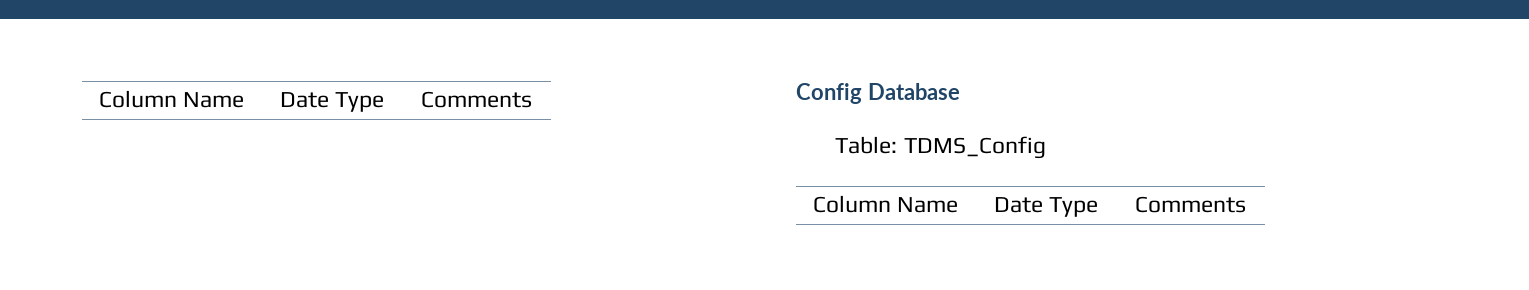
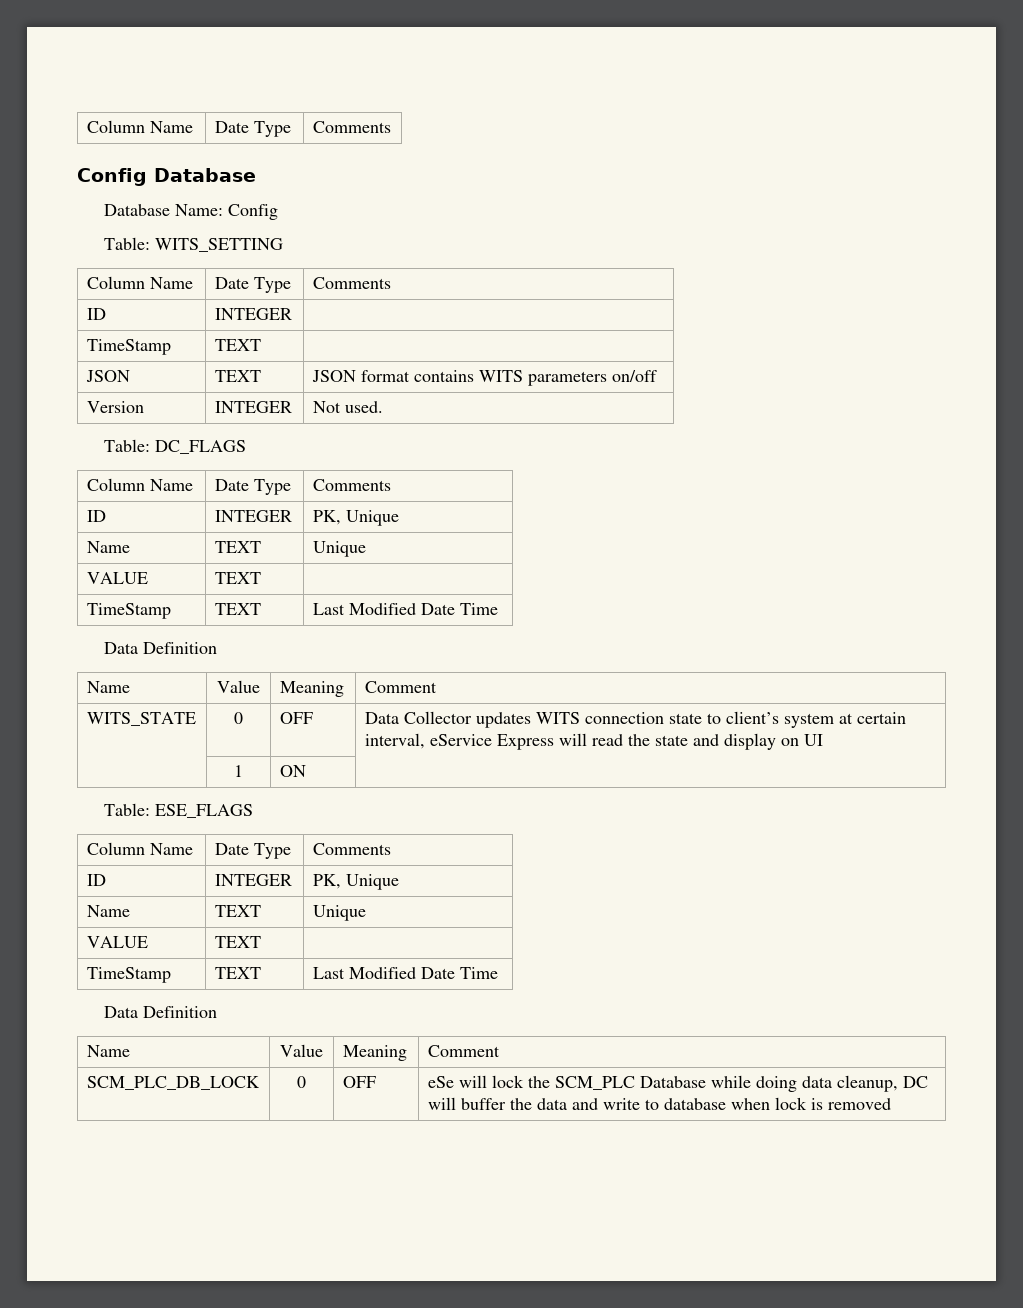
- Table: TDMS_Config
+ Database Name: Config
+ Table: WITS_SETTING
  Column Name | Date Type | Comments
+ ID | INTEGER |
+ TimeStamp | TEXT |
+ JSON | TEXT | JSON format contains WITS parameters on/off
+ Version | INTEGER | Not used.
+ Table: DC_FLAGS
+ Column Name | Date Type | Comments
+ ID | INTEGER | PK, Unique
+ Name | TEXT | Unique
+ VALUE | TEXT |
+ TimeStamp | TEXT | Last Modified Date Time
+ Data Definition
+ Name | Value | Meaning | Comment
+ WITS_STATE | 0 | OFF | Data Collector updates WITS connection state to client’s system at certain interval, eService Express will read the state and display on UI
+ | 1 | ON |
+ Table: ESE_FLAGS
+ Column Name | Date Type | Comments
+ ID | INTEGER | PK, Unique
+ Name | TEXT | Unique
+ VALUE | TEXT |
+ TimeStamp | TEXT | Last Modified Date Time
+ Data Definition
+ Name | Value | Meaning | Comment
+ SCM_PLC_DB_LOCK | 0 | OFF | eSe will lock the SCM_PLC Database while doing data cleanup, DC will buffer the data and write to database when lock is removed

